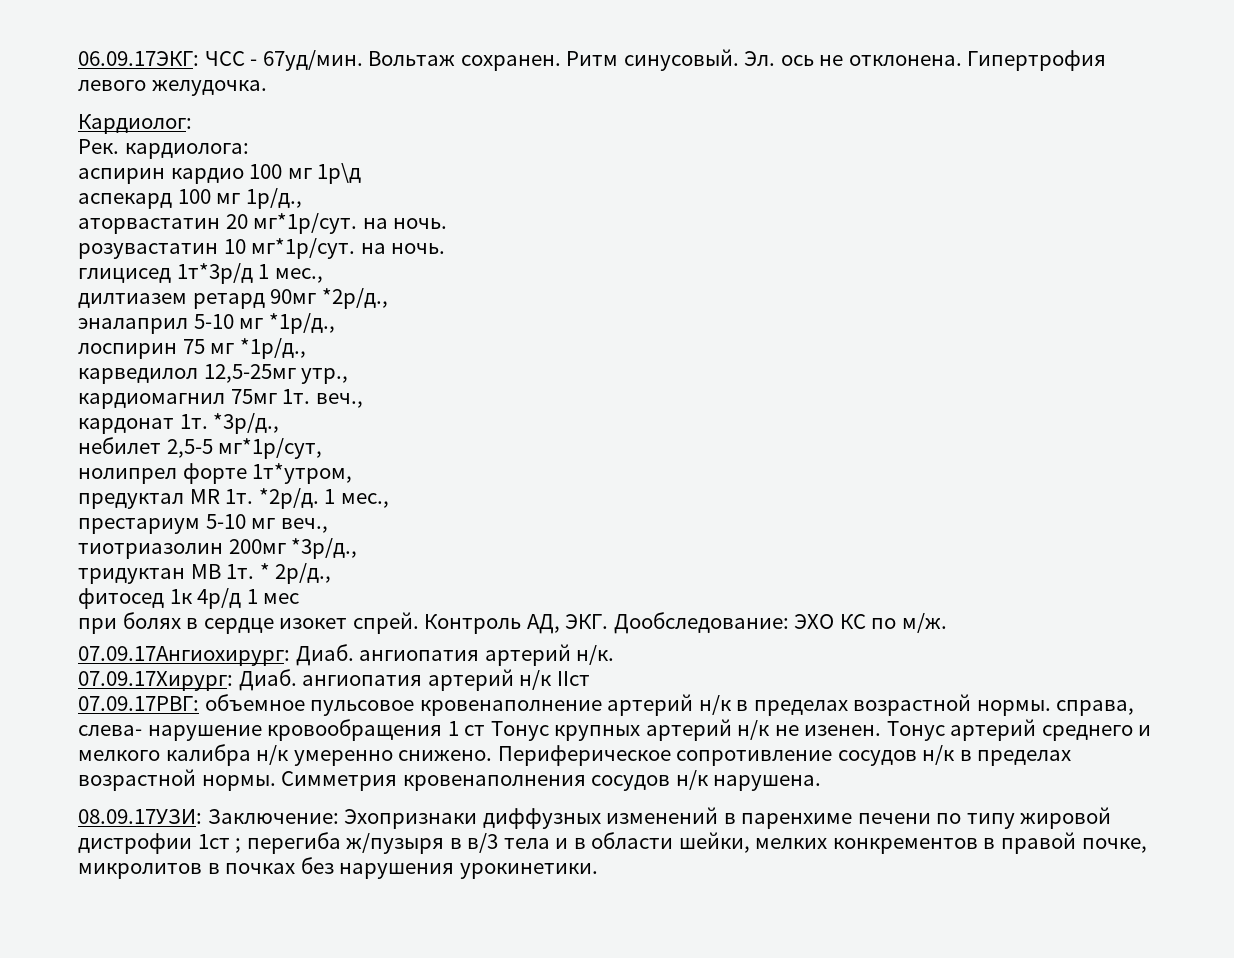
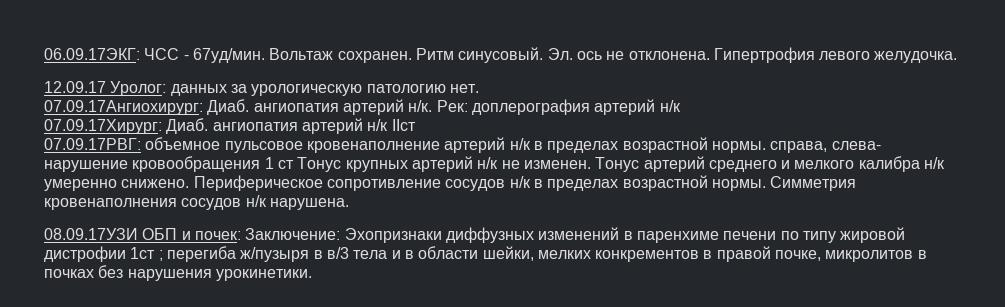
- Кардиолог:
- Рек. кардиолога:
- аспирин кардио 100 мг 1р\д
- аспекард 100 мг 1р/д.,
- аторвастатин 20 мг*1р/сут. на ночь.
- розувастатин 10 мг*1р/сут. на ночь.
- глицисед 1т*3р/д 1 мес.,
- дилтиазем ретард 90мг *2р/д.,
- эналаприл 5-10 мг *1р/д.,
- лоспирин 75 мг *1р/д.,
- карведилол 12,5-25мг утр.,
- кардиомагнил 75мг 1т. веч.,
- кардонат 1т. *3р/д.,
- небилет 2,5-5 мг*1р/сут,
- нолипрел форте 1т*утром,
- предуктал МR 1т. *2р/д. 1 мес.,
- престариум 5-10 мг веч.,
- тиотриазолин 200мг *3р/д.,
- тридуктан МВ 1т. * 2р/д.,
- фитосед 1к 4р/д 1 мес
- при болях в сердце изокет спрей. Контроль АД, ЭКГ. Дообследование: ЭХО КС по м/ж.
+ 12.09.17 Уролог: данных за урологическую патологию нет.
+ Рек: доплерография артерий н/к
- 07.09.17РВГ: объемное пульсовое кровенаполнение артерий н/к в пределах возрастной нормы. справа, слева- нарушение кровообращения 1 ст Тонус крупных артерий н/к не изенен.
+ 07.09.17РВГ: объемное пульсовое кровенаполнение артерий н/к в пределах возрастной нормы. справа, слева- нарушение кровообращения 1 ст Тонус крупных артерий н/к не изменен.
- 08.09.17УЗИ: Заключение: Эхопризнаки диффузных изменений в паренхиме печени по типу жировой дистрофии 1ст ; перегиба ж/пузыря в в/3 тела и в области шейки, мелких конкрементов в правой почке, микролитов в почках без нарушения урокинетики.
+ 08.09.17УЗИ ОБП и почек: Заключение: Эхопризнаки диффузных изменений в паренхиме печени по типу жировой дистрофии 1ст ; перегиба ж/пузыря в в/3 тела и в области шейки, мелких конкрементов в правой почке, микролитов в почках без нарушения урокинетики.

